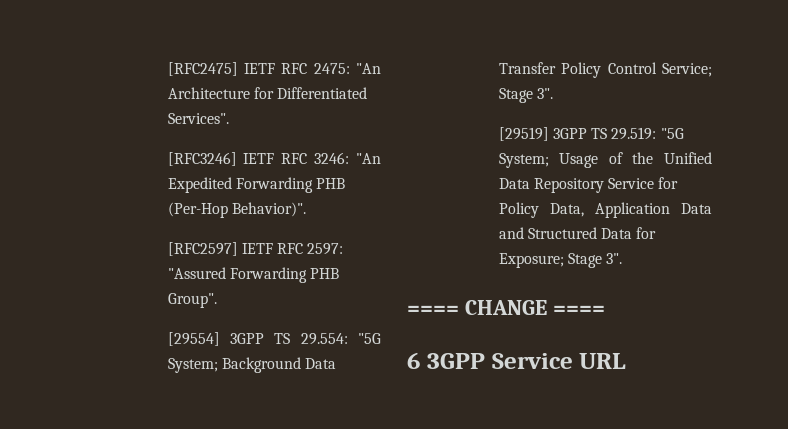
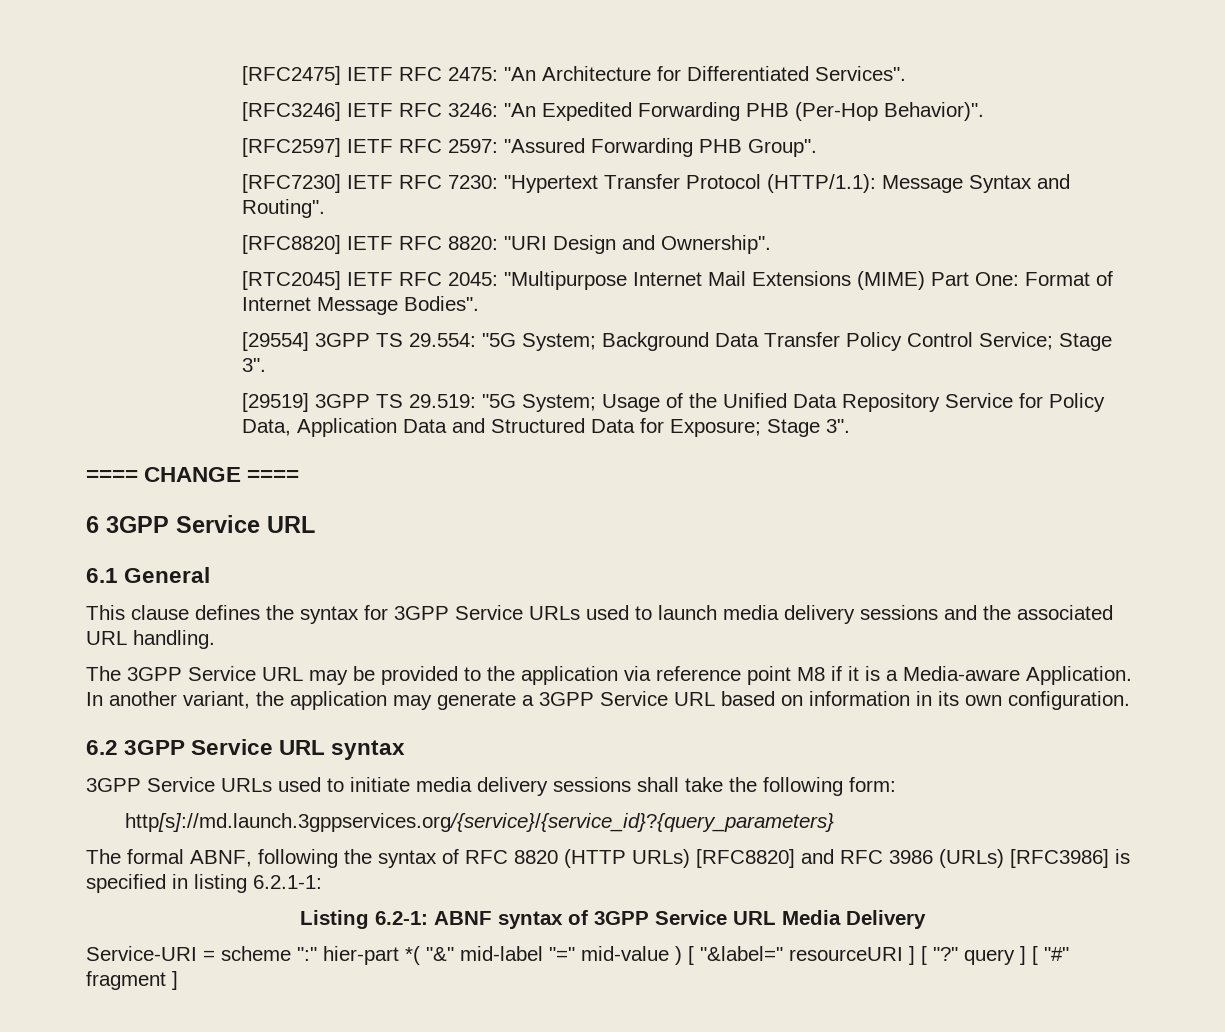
+ [RFC7230] IETF RFC 7230: "Hypertext Transfer Protocol (HTTP/1.1): Message Syntax and Routing".
+ [RFC8820] IETF RFC 8820: "URI Design and Ownership".
+ [RTC2045] IETF RFC 2045: "Multipurpose Internet Mail Extensions (MIME) Part One: Format of Internet Message Bodies".
+ 6.1 General
+ This clause defines the syntax for 3GPP Service URLs used to launch media delivery sessions and the associated URL handling.
+ The 3GPP Service URL may be provided to the application via reference point M8 if it is a Media-aware Application. In another variant, the application may generate a 3GPP Service URL based on information in its own configuration.
+ 6.2 3GPP Service URL syntax
+ 3GPP Service URLs used to initiate media delivery sessions shall take the following form:
+ http[s]://md.launch.3gppservices.org/{service}/{service_id}?{query_parameters}
+ The formal ABNF, following the syntax of RFC 8820 (HTTP URLs) [RFC8820] and RFC 3986 (URLs) [RFC3986] is specified in listing 6.2.1-1:
+ Listing 6.2-1: ABNF syntax of 3GPP Service URL Media Delivery
+ Service-URI = scheme ":" hier-part *( "&" mid-label "=" mid-value ) [ "&label=" resourceURI ] [ "?" query ] [ "#" fragment ]

